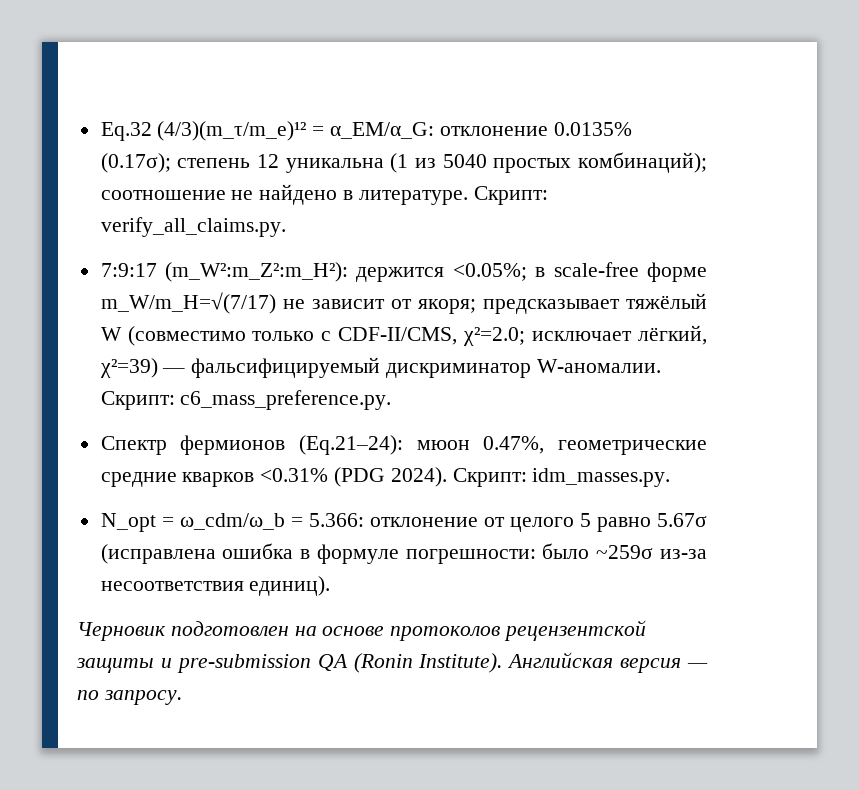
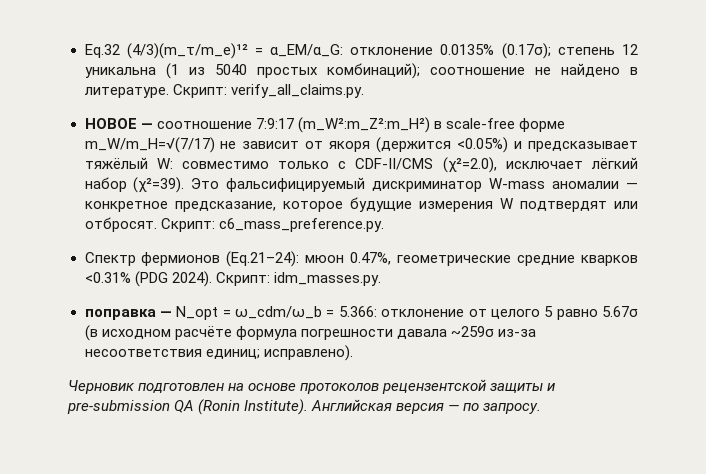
- 7:9:17 (m_W²:m_Z²:m_H²): держится <0.05%; в scale-free форме m_W/m_H=√(7/17) не зависит от якоря; предсказывает тяжёлый W (совместимо только с CDF-II/CMS, χ²=2.0; исключает лёгкий, χ²=39) — фальсифицируемый дискриминатор W-аномалии.
+ НОВОЕ — соотношение 7:9:17 (m_W²:m_Z²:m_H²) в scale-free форме m_W/m_H=√(7/17) не зависит от якоря (держится <0.05%) и предсказывает тяжёлый W: совместимо только с CDF-II/CMS (χ²=2.0), исключает лёгкий набор (χ²=39). Это фальсифицируемый дискриминатор W-mass аномалии — конкретное предсказание, которое будущие измерения W подтвердят или отбросят.
- N_opt = ω_cdm/ω_b = 5.366: отклонение от целого 5 равно 5.67σ (исправлена ошибка в формуле погрешности: было ~259σ из-за несоответствия единиц).
+ поправка — N_opt = ω_cdm/ω_b = 5.366: отклонение от целого 5 равно 5.67σ (в исходном расчёте формула погрешности давала ~259σ из-за несоответствия единиц; исправлено).

